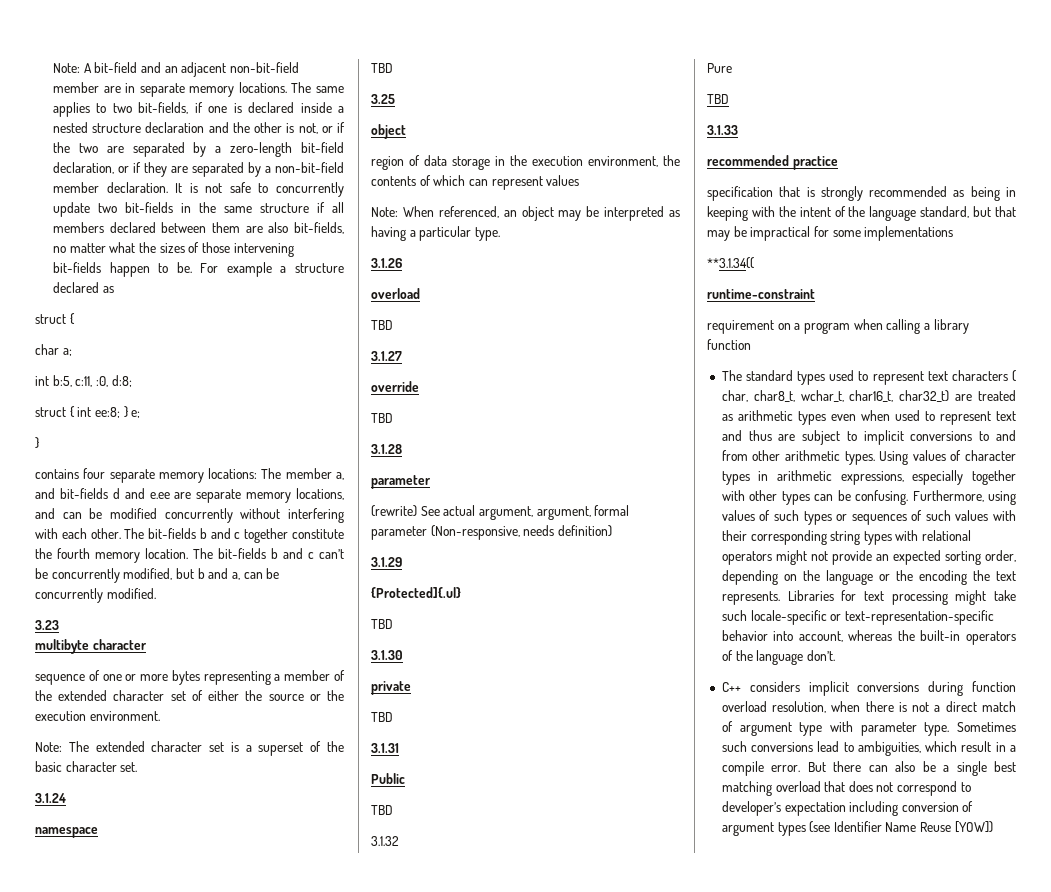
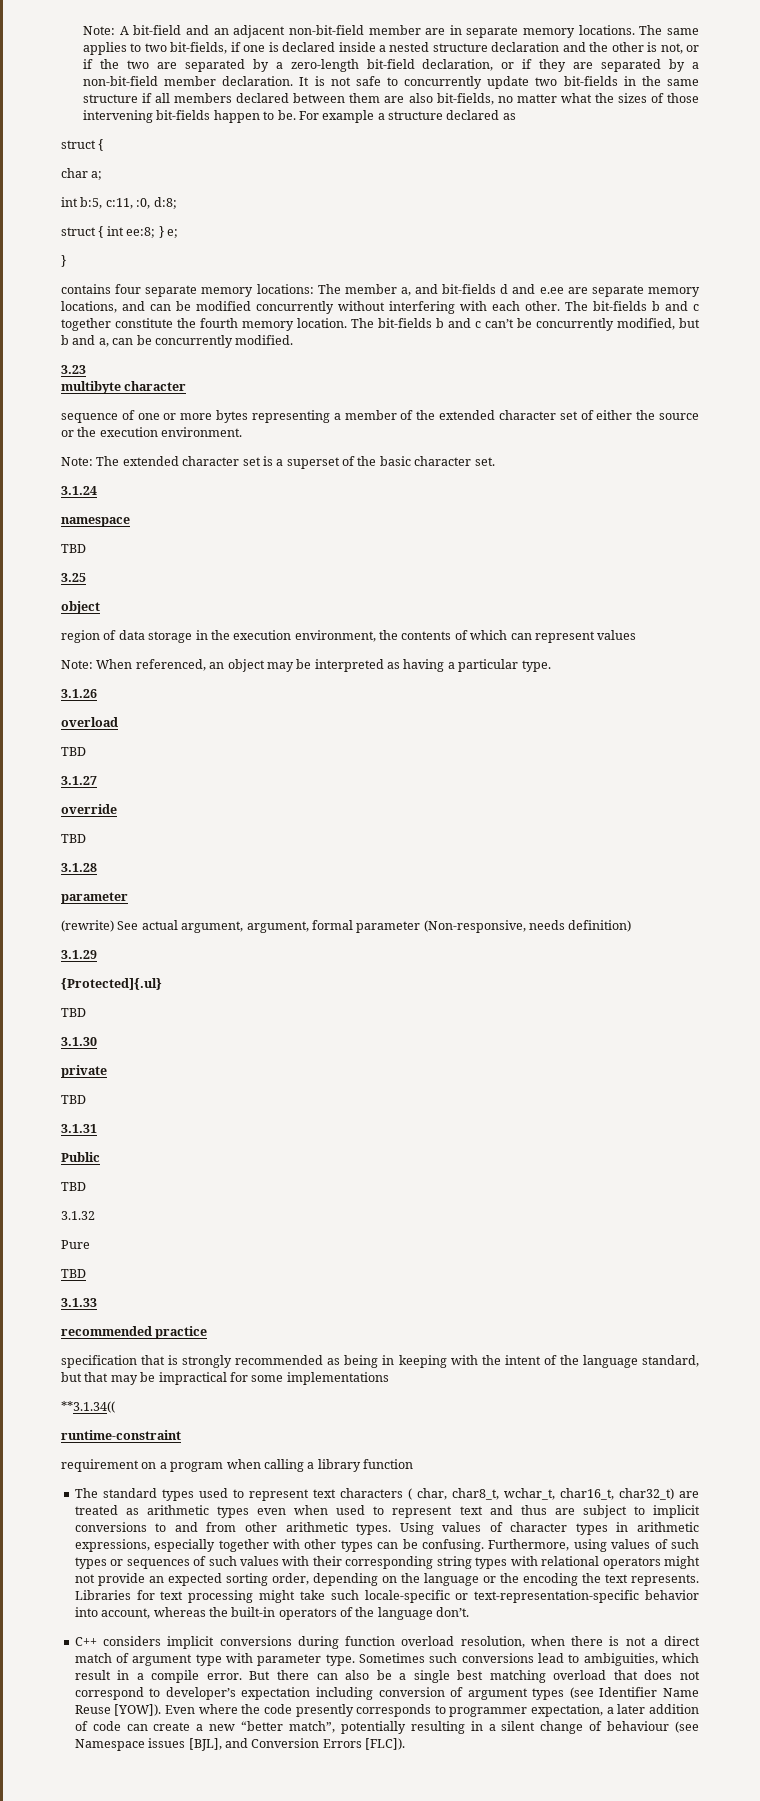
- But there can also be a single best matching overload that does not correspond to developer’s expectation including conversion of argument types (see Identifier Name Reuse [YOW])
+ But there can also be a single best matching overload that does not correspond to developer’s expectation including conversion of argument types (see Identifier Name Reuse [YOW]). Even where the code presently corresponds to programmer expectation, a later addition of code can create a new “better match”, potentially resulting in a silent change of behaviour (see Namespace issues [BJL], and Conversion Errors [FLC]).

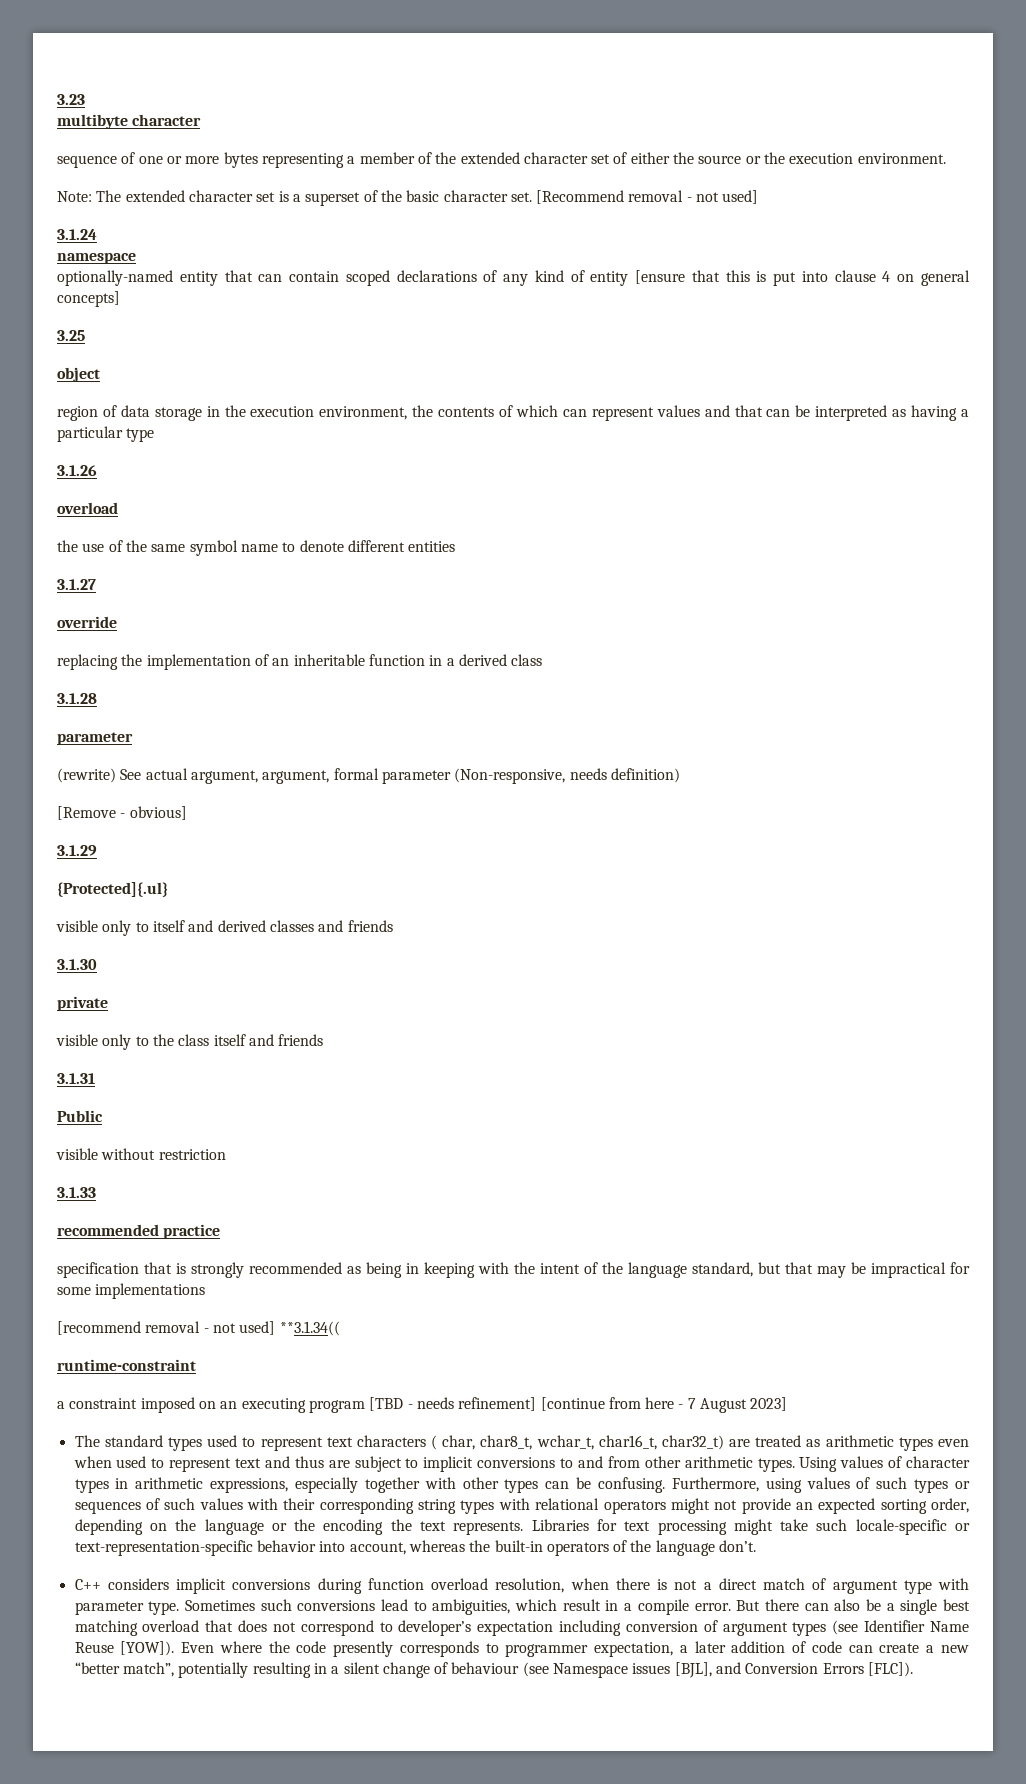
- Note: A bit-field and an adjacent non-bit-field member are in separate memory locations. The same applies to two bit-fields, if one is declared inside a nested structure declaration and the other is not, or if the two are separated by a zero-length bit-field declaration, or if they are separated by a non-bit-field member declaration. It is not safe to concurrently update two bit-fields in the same structure if all members declared between them are also bit-fields, no matter what the sizes of those intervening bit-fields happen to be. For example a structure declared as
- struct {
- char a;
- int b:5, c:11, :0, d:8;
- struct { int ee:8; } e;
- }
- contains four separate memory locations: The member a, and bit-fields d and e.ee are separate memory locations, and can be modified concurrently without interfering with each other. The bit-fields b and c together constitute the fourth memory location. The bit-fields b and c can’t be concurrently modified, but b and a, can be concurrently modified.
- Note: The extended character set is a superset of the basic character set.
+ Note: The extended character set is a superset of the basic character set. [Recommend removal - not used]
  3.1.24
  namespace
- TBD
+ optionally-named entity that can contain scoped declarations of any kind of entity [ensure that this is put into clause 4 on general concepts]
- region of data storage in the execution environment, the contents of which can represent values
- Note: When referenced, an object may be interpreted as having a particular type.
+ region of data storage in the execution environment, the contents of which can represent values and that can be interpreted as having a particular type
  3.1.26
  overload
- TBD
+ the use of the same symbol name to denote different entities
  3.1.27
  override
- TBD
+ replacing the implementation of an inheritable function in a derived class
+ [Remove - obvious]
  {Protected]{.ul}
- TBD
+ visible only to itself and derived classes and friends
  3.1.30
  private
- TBD
+ visible only to the class itself and friends
  3.1.31
  Public
- TBD
- 3.1.32
- Pure
- TBD
+ visible without restriction
- **3.1.34((
+ [recommend removal - not used] **3.1.34((
  runtime-constraint
- requirement on a program when calling a library function
+ a constraint imposed on an executing program [TBD - needs refinement] [continue from here - 7 August 2023]

